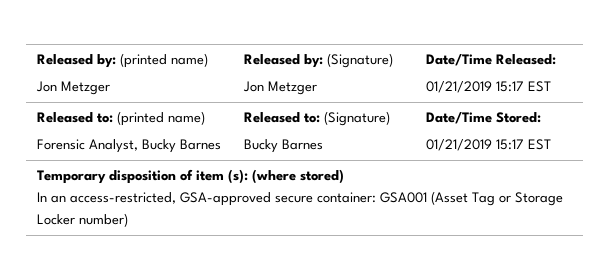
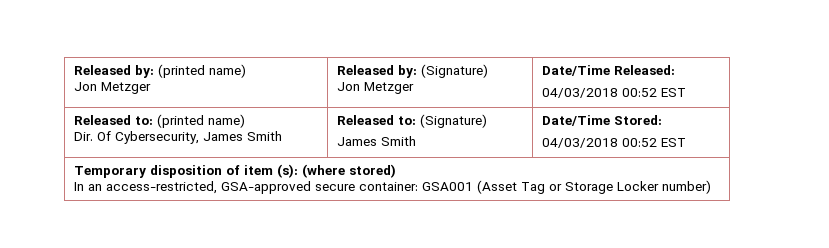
  Released by: (printed name)
  Jon Metzger | Released by: (Signature)
  Jon Metzger | Date/Time Released:
- 01/21/2019 15:17 EST
+ 04/03/2018 00:52 EST
  Released to: (printed name)
- Forensic Analyst, Bucky Barnes | Released to: (Signature)
- Bucky Barnes | Date/Time Stored:
- 01/21/2019 15:17 EST
+ Dir. Of Cybersecurity, James Smith | Released to: (Signature)
+ James Smith | Date/Time Stored:
+ 04/03/2018 00:52 EST

